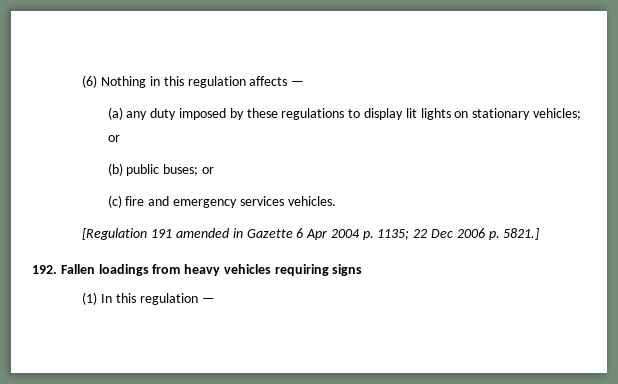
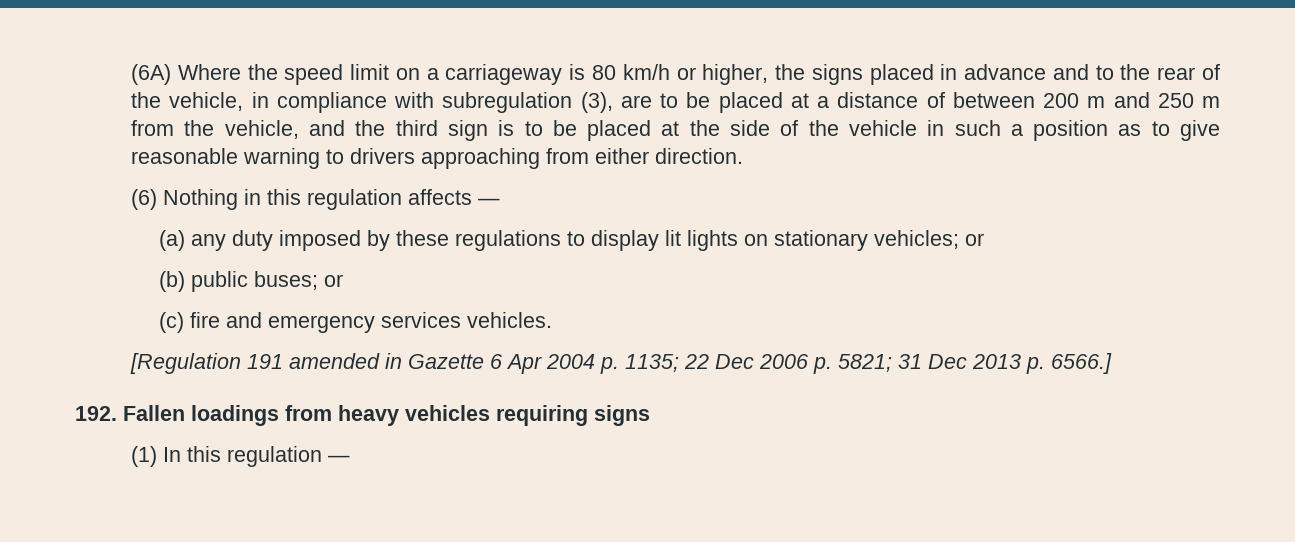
+ (6A) Where the speed limit on a carriageway is 80 km/h or higher, the signs placed in advance and to the rear of the vehicle, in compliance with subregulation (3), are to be placed at a distance of between 200 m and 250 m from the vehicle, and the third sign is to be placed at the side of the vehicle in such a position as to give reasonable warning to drivers approaching from either direction.
- [Regulation 191 amended in Gazette 6 Apr 2004 p. 1135; 22 Dec 2006 p. 5821.]
+ [Regulation 191 amended in Gazette 6 Apr 2004 p. 1135; 22 Dec 2006 p. 5821; 31 Dec 2013 p. 6566.]

